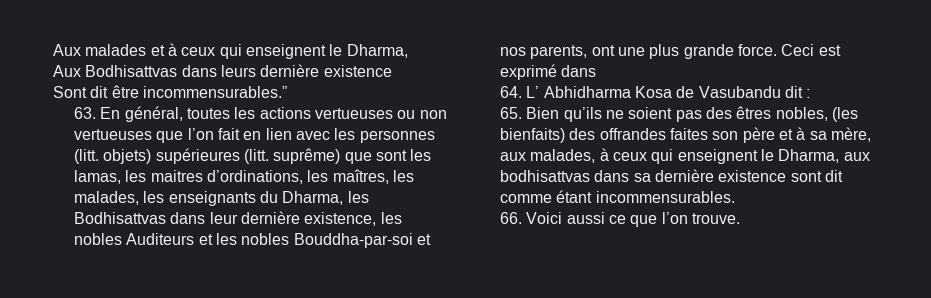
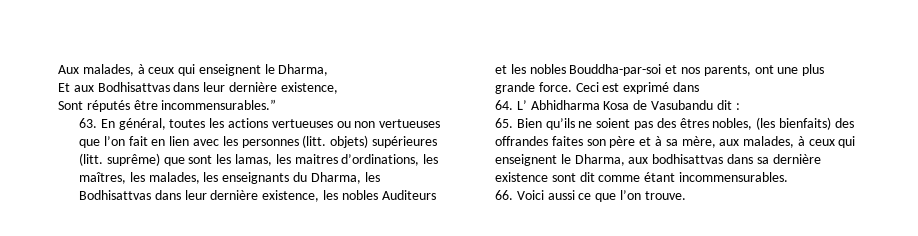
- Aux malades et à ceux qui enseignent le Dharma,
+ Aux malades, à ceux qui enseignent le Dharma,
- Aux Bodhisattvas dans leurs dernière existence
+ Et aux Bodhisattvas dans leur dernière existence,
- Sont dit être incommensurables.”
+ Sont réputés être incommensurables.”

